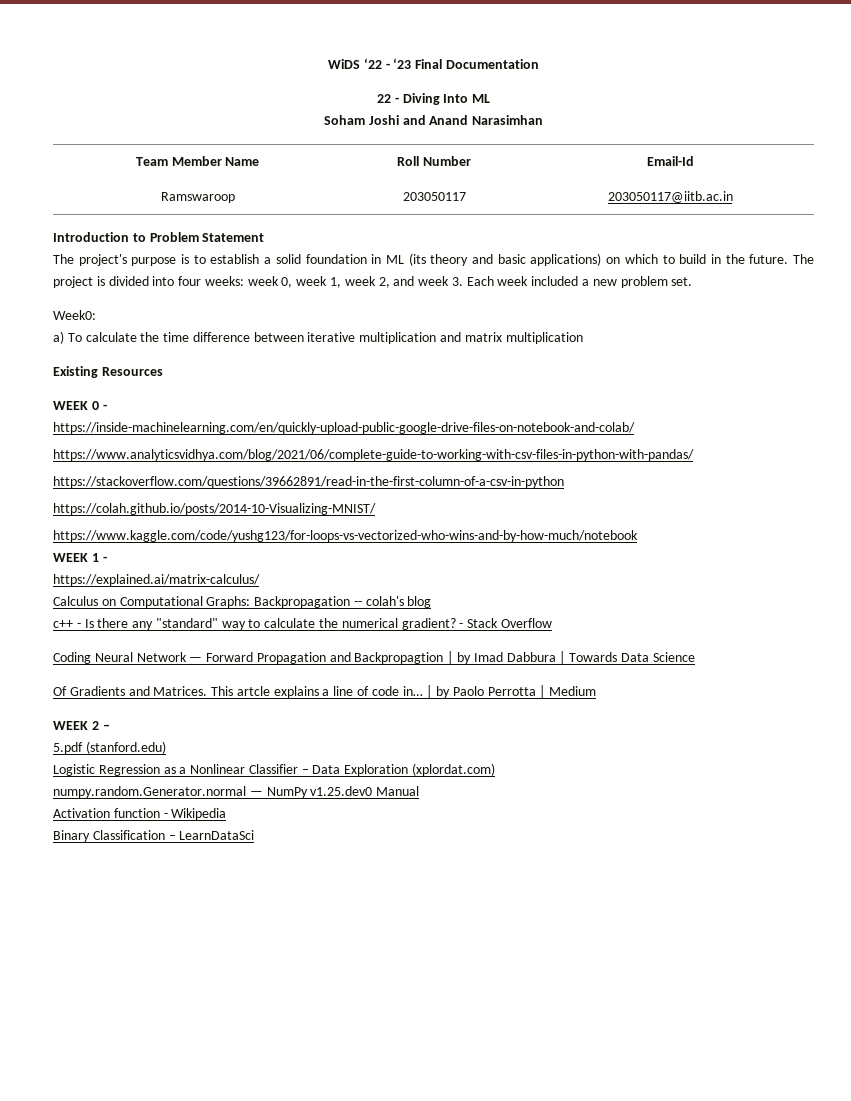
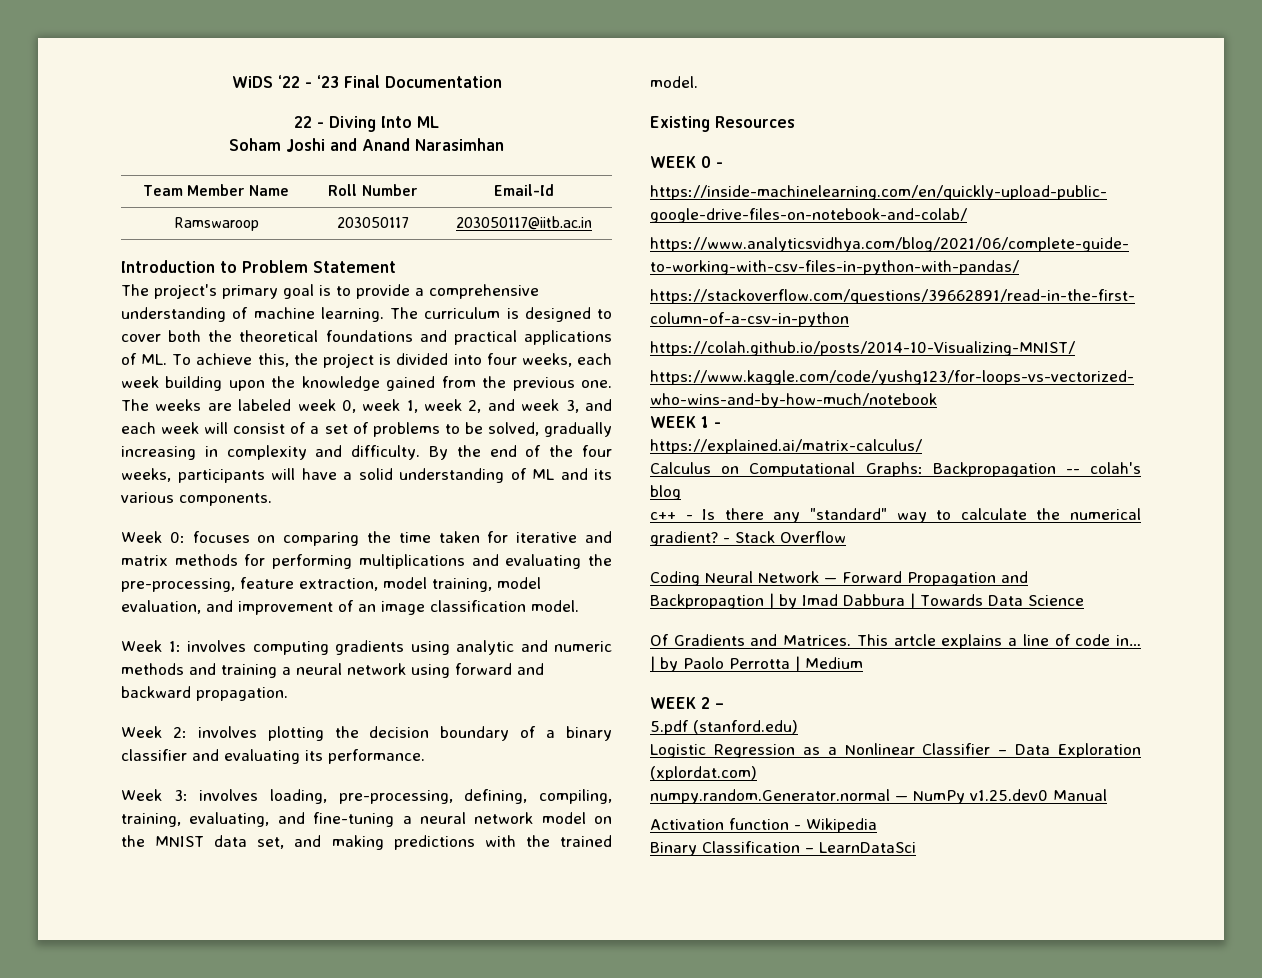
- The project's purpose is to establish a solid foundation in ML (its theory and basic applications) on which to build in the future. The project is divided into four weeks: week 0, week 1, week 2, and week 3. Each week included a new problem set.
- Week0:
- a) To calculate the time difference between iterative multiplication and matrix multiplication
+ The project's primary goal is to provide a comprehensive understanding of machine learning. The curriculum is designed to cover both the theoretical foundations and practical applications of ML. To achieve this, the project is divided into four weeks, each week building upon the knowledge gained from the previous one. The weeks are labeled week 0, week 1, week 2, and week 3, and each week will consist of a set of problems to be solved, gradually increasing in complexity and difficulty. By the end of the four weeks, participants will have a solid understanding of ML and its various components.
+ Week 0: focuses on comparing the time taken for iterative and matrix methods for performing multiplications and evaluating the pre-processing, feature extraction, model training, model evaluation, and improvement of an image classification model.
+ Week 1: involves computing gradients using analytic and numeric methods and training a neural network using forward and backward propagation.
+ Week 2: involves plotting the decision boundary of a binary classifier and evaluating its performance.
+ Week 3: involves loading, pre-processing, defining, compiling, training, evaluating, and fine-tuning a neural network model on the MNIST data set, and making predictions with the trained model.

